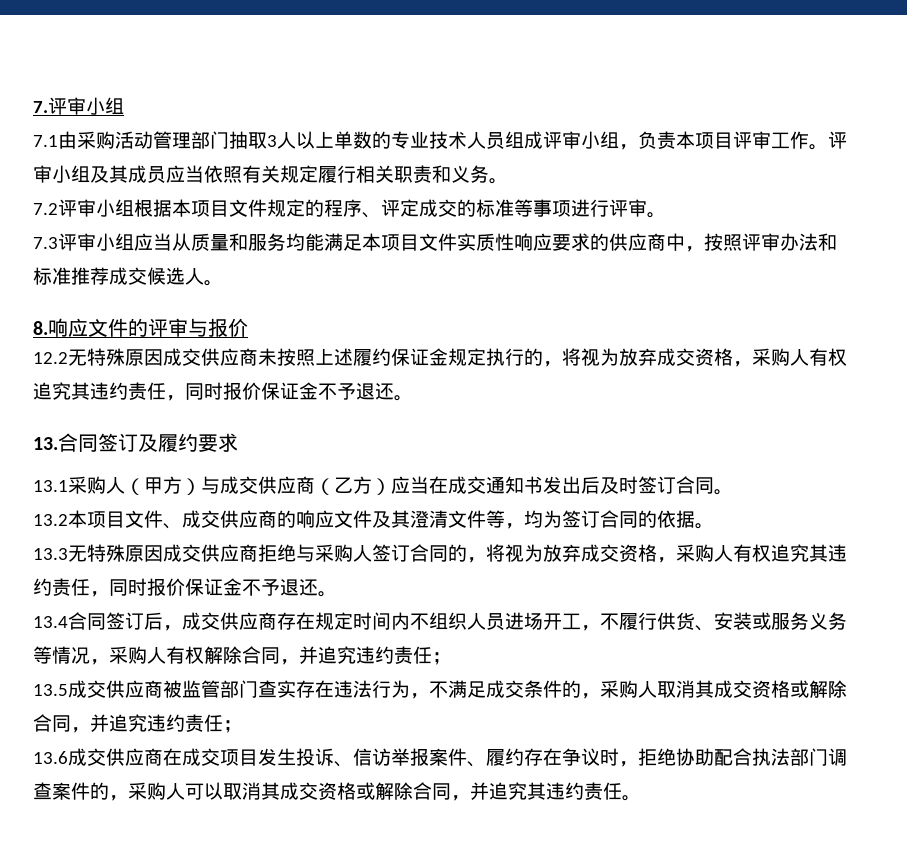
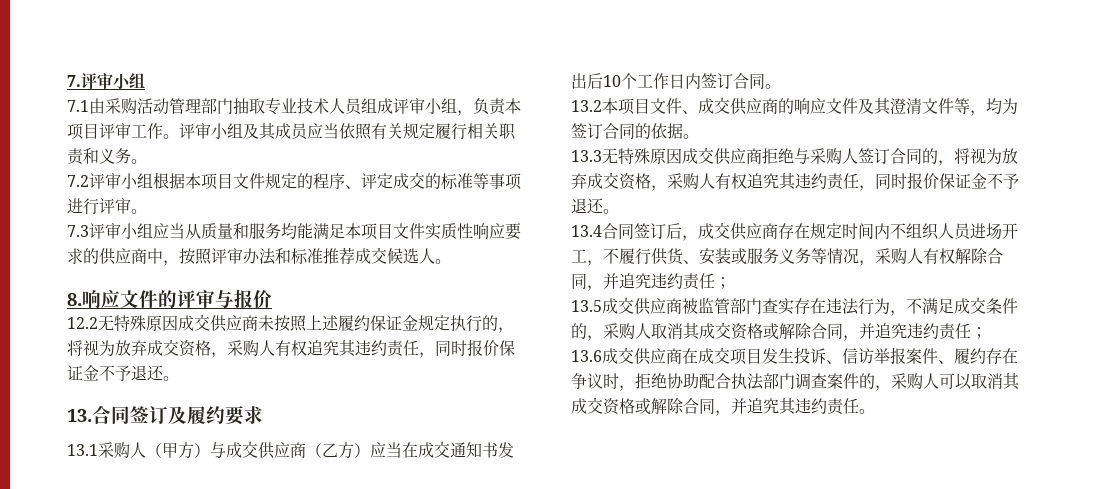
- 7.1由采购活动管理部门抽取3人以上单数的专业技术人员组成评审小组，负责本项目评审工作。
+ 7.1由采购活动管理部门抽取专业技术人员组成评审小组，负责本项目评审工作。
- 13.1采购人（甲方）与成交供应商（乙方）应当在成交通知书发出后及时签订合同。
+ 13.1采购人（甲方）与成交供应商（乙方）应当在成交通知书发出后10个工作日内签订合同。

